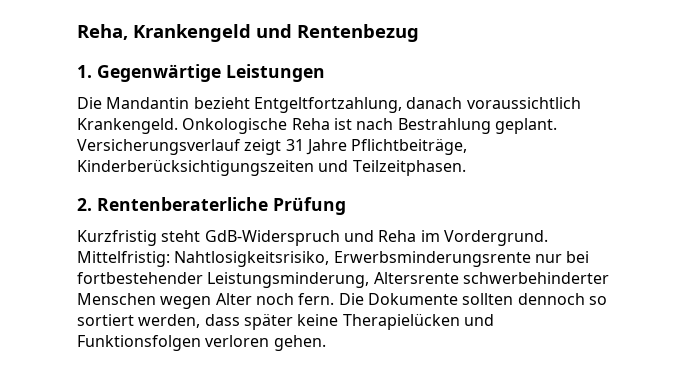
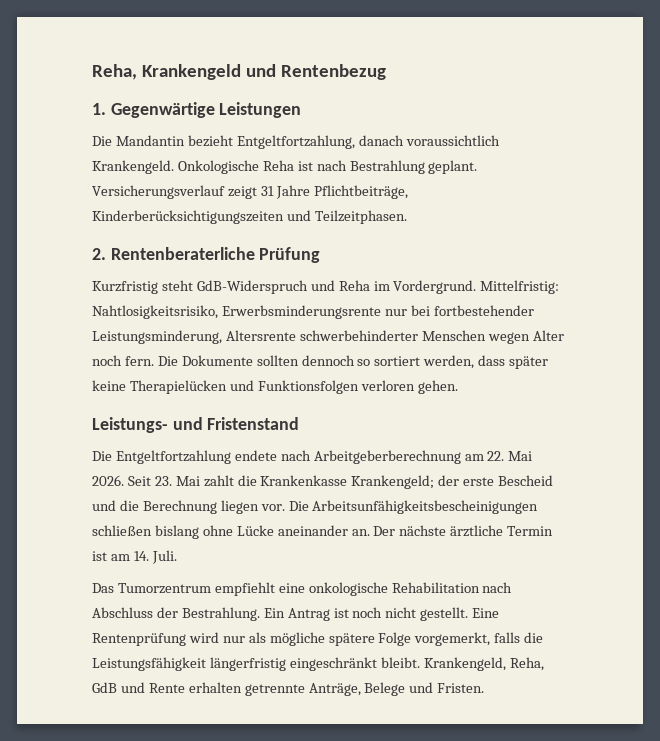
+ Leistungs- und Fristenstand
+ Die Entgeltfortzahlung endete nach Arbeitgeberberechnung am 22. Mai 2026. Seit 23. Mai zahlt die Krankenkasse Krankengeld; der erste Bescheid und die Berechnung liegen vor. Die Arbeitsunfähigkeitsbescheinigungen schließen bislang ohne Lücke aneinander an. Der nächste ärztliche Termin ist am 14. Juli.
+ Das Tumorzentrum empfiehlt eine onkologische Rehabilitation nach Abschluss der Bestrahlung. Ein Antrag ist noch nicht gestellt. Eine Rentenprüfung wird nur als mögliche spätere Folge vorgemerkt, falls die Leistungsfähigkeit längerfristig eingeschränkt bleibt. Krankengeld, Reha, GdB und Rente erhalten getrennte Anträge, Belege und Fristen.

